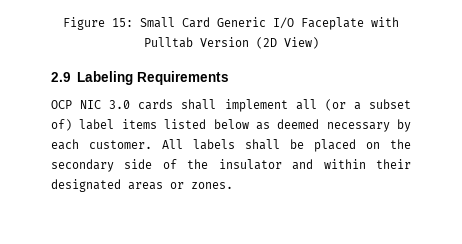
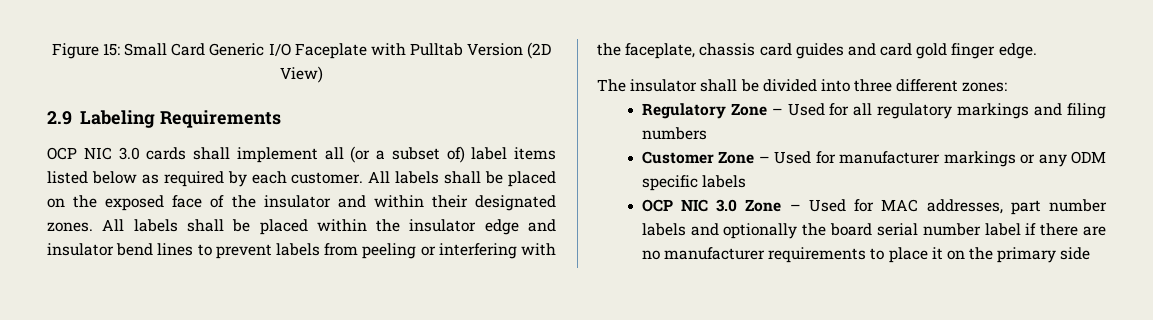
- OCP NIC 3.0 cards shall implement all (or a subset of) label items listed below as deemed necessary by each customer.
+ OCP NIC 3.0 cards shall implement all (or a subset of) label items listed below as required by each customer.
- All labels shall be placed on the secondary side of the insulator and within their designated areas or zones.
+ All labels shall be placed on the exposed face of the insulator and within their designated zones. All labels shall be placed within the insulator edge and insulator bend lines to prevent labels from peeling or interfering with the faceplate, chassis card guides and card gold finger edge.
+ The insulator shall be divided into three different zones:
+ Regulatory Zone – Used for all regulatory markings and filing numbers
+ Customer Zone – Used for manufacturer markings or any ODM specific labels
+ OCP NIC 3.0 Zone – Used for MAC addresses, part number labels and optionally the board serial number label if there are no manufacturer requirements to place it on the primary side

